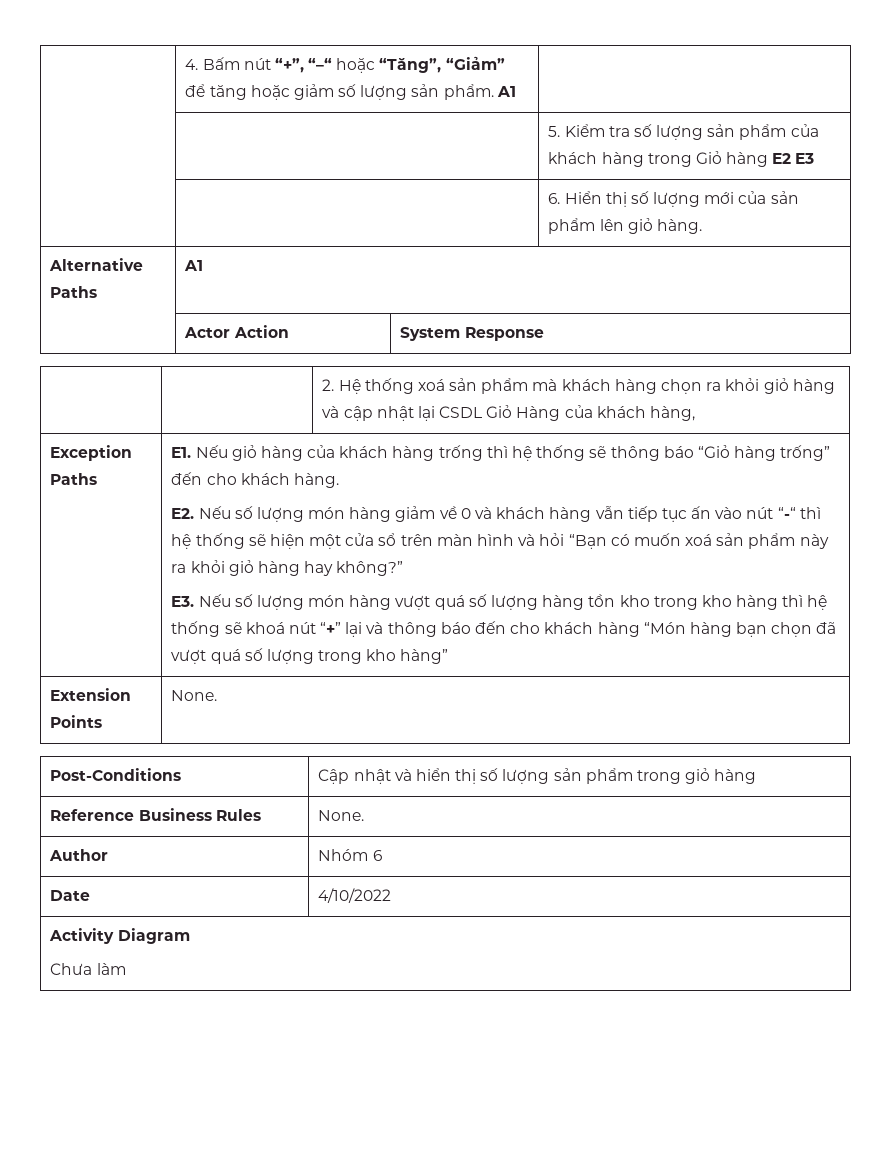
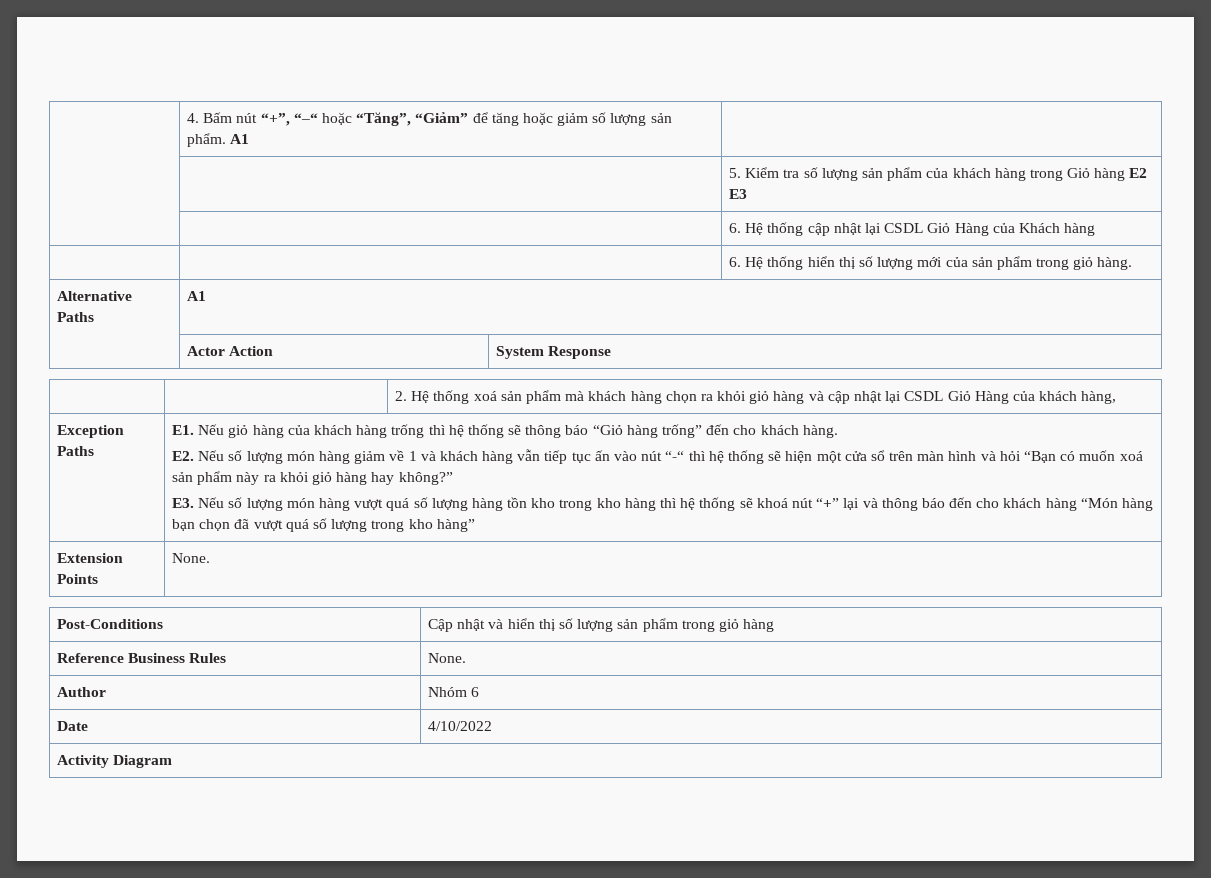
- | | 6. Hiển thị số lượng mới của sản phẩm lên giỏ hàng.
+ | | 6. Hệ thống cập nhật lại CSDL Giỏ Hàng của Khách hàng
+ | | 6. Hệ thống hiển thị số lượng mới của sản phẩm trong giỏ hàng.
- E2. Nếu số lượng món hàng giảm về 0 và khách hàng vẫn tiếp tục ấn vào nút “-“ thì hệ thống sẽ hiện một cửa sổ trên màn hình và hỏi “Bạn có muốn xoá sản phẩm này ra khỏi giỏ hàng hay không?”
+ E2. Nếu số lượng món hàng giảm về 1 và khách hàng vẫn tiếp tục ấn vào nút “-“ thì hệ thống sẽ hiện một cửa sổ trên màn hình và hỏi “Bạn có muốn xoá sản phẩm này ra khỏi giỏ hàng hay không?”
  Activity Diagram
- Chưa làm

